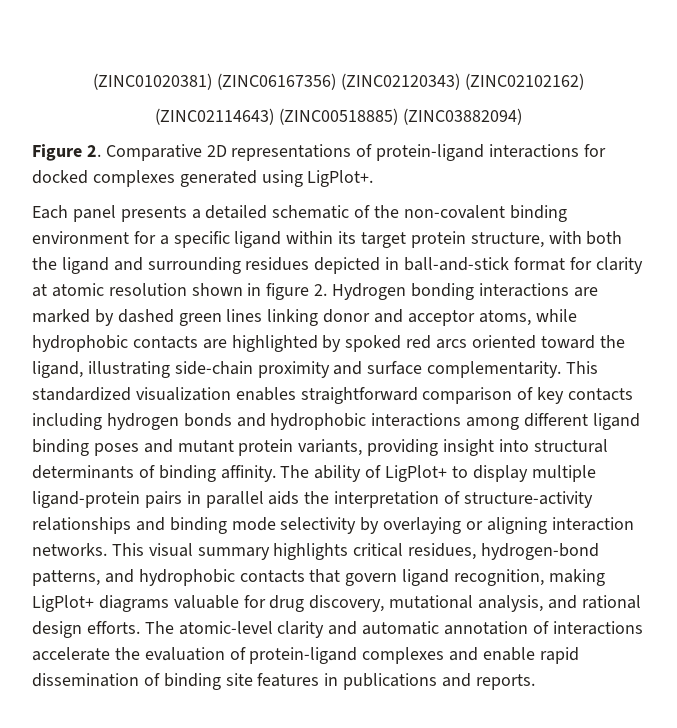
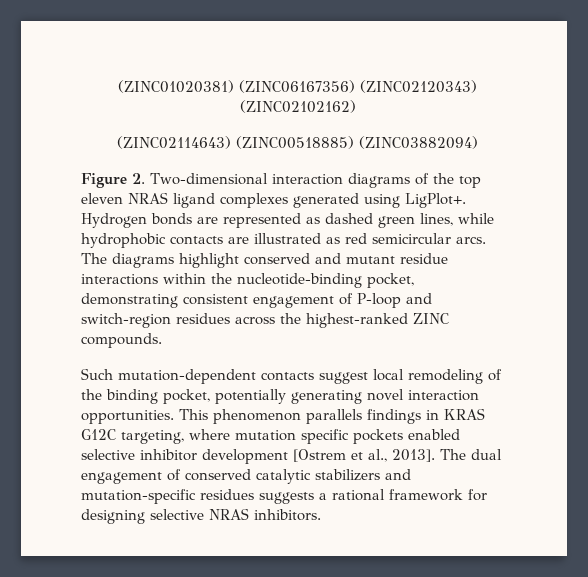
- Figure 2. Comparative 2D representations of protein-ligand interactions for docked complexes generated using LigPlot+.
- Each panel presents a detailed schematic of the non-covalent binding environment for a specific ligand within its target protein structure, with both the ligand and surrounding residues depicted in ball-and-stick format for clarity at atomic resolution shown in figure 2. Hydrogen bonding interactions are marked by dashed green lines linking donor and acceptor atoms, while hydrophobic contacts are highlighted by spoked red arcs oriented toward the ligand, illustrating side-chain proximity and surface complementarity. This standardized visualization enables straightforward comparison of key contacts including hydrogen bonds and hydrophobic interactions among different ligand binding poses and mutant protein variants, providing insight into structural determinants of binding affinity. The ability of LigPlot+ to display multiple ligand-protein pairs in parallel aids the interpretation of structure-activity relationships and binding mode selectivity by overlaying or aligning interaction networks. This visual summary highlights critical residues, hydrogen-bond patterns, and hydrophobic contacts that govern ligand recognition, making LigPlot+ diagrams valuable for drug discovery, mutational analysis, and rational design efforts. The atomic-level clarity and automatic annotation of interactions accelerate the evaluation of protein-ligand complexes and enable rapid dissemination of binding site features in publications and reports.
+ Figure 2. Two-dimensional interaction diagrams of the top eleven NRAS ligand complexes generated using LigPlot+. Hydrogen bonds are represented as dashed green lines, while hydrophobic contacts are illustrated as red semicircular arcs. The diagrams highlight conserved and mutant residue interactions within the nucleotide-binding pocket, demonstrating consistent engagement of P-loop and switch-region residues across the highest-ranked ZINC compounds.
+ Such mutation-dependent contacts suggest local remodeling of the binding pocket, potentially generating novel interaction opportunities. This phenomenon parallels findings in KRAS G12C targeting, where mutation specific pockets enabled selective inhibitor development [Ostrem et al., 2013]. The dual engagement of conserved catalytic stabilizers and mutation-specific residues suggests a rational framework for designing selective NRAS inhibitors.

